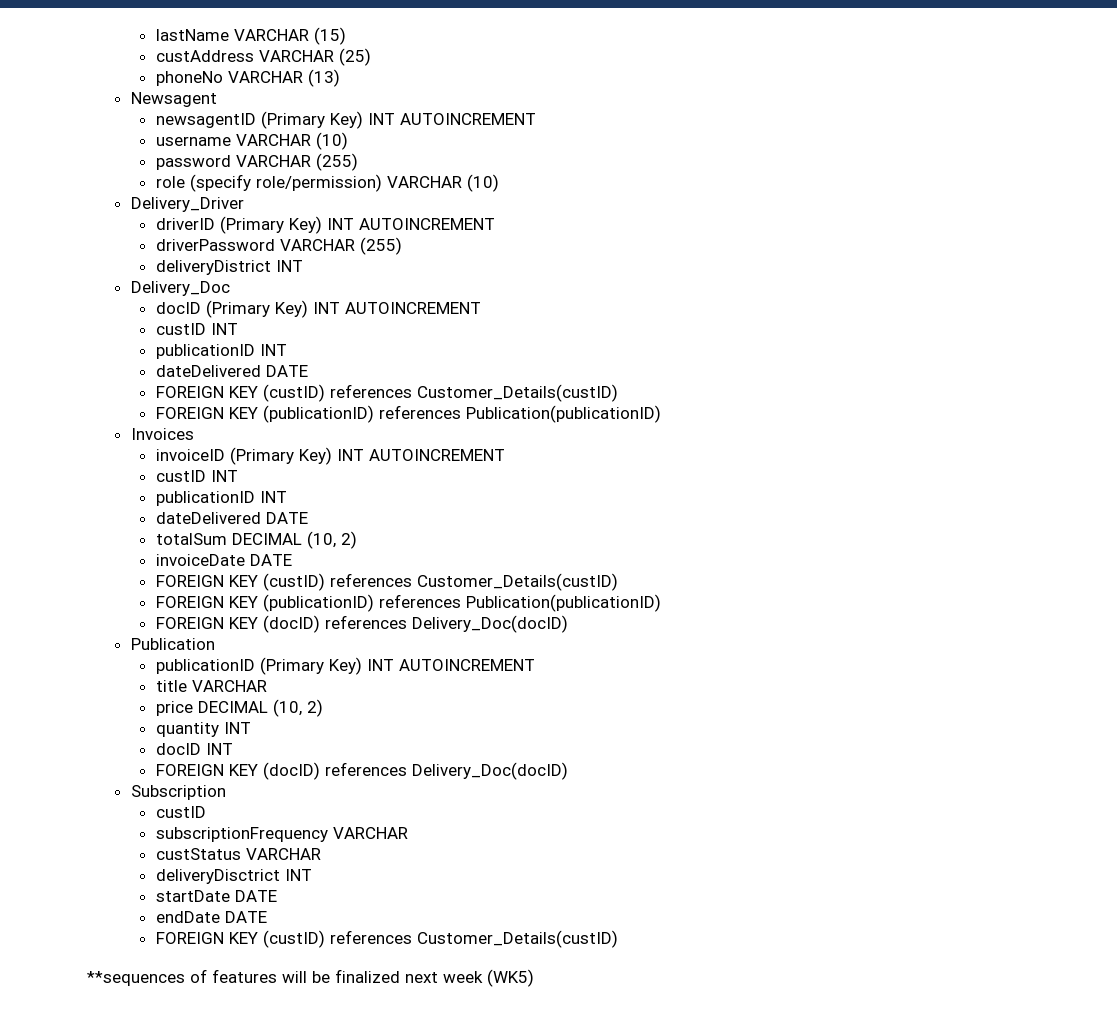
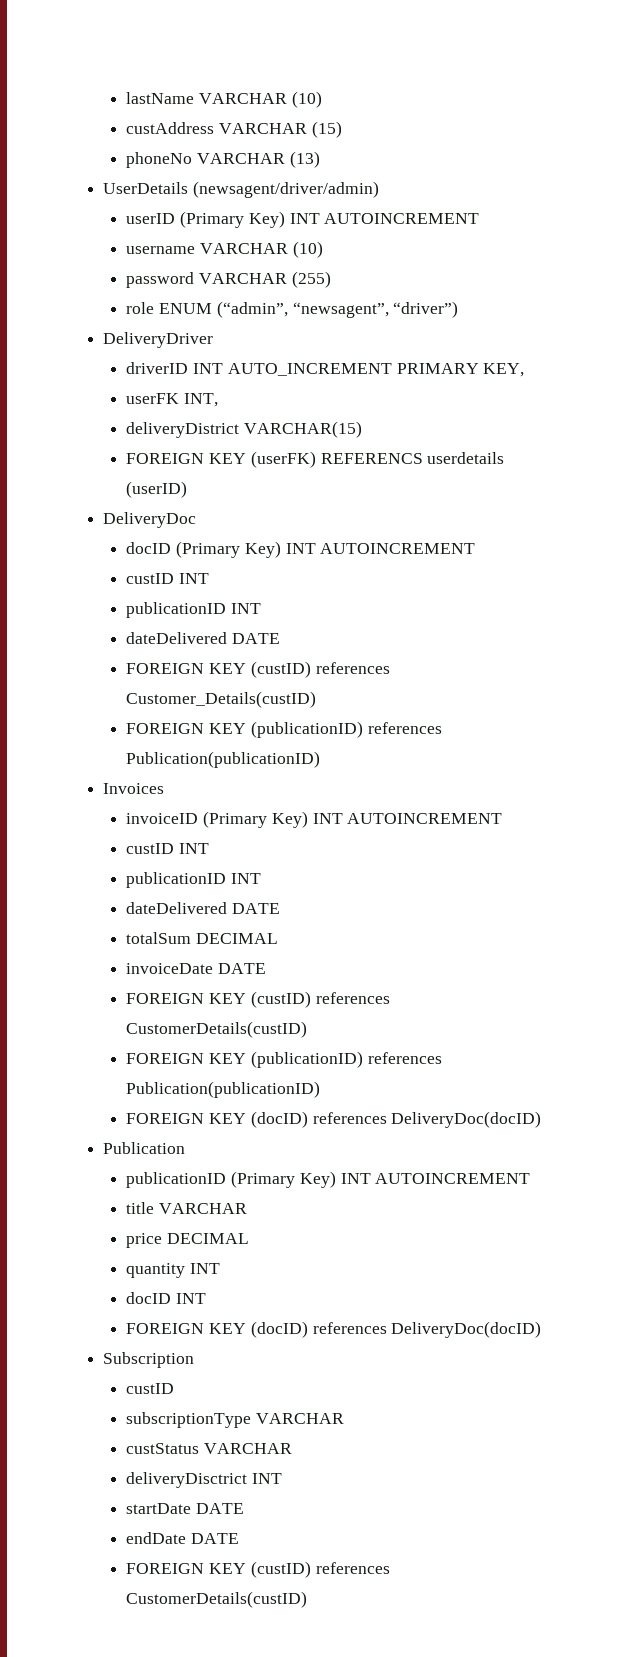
- lastName VARCHAR (15)
+ lastName VARCHAR (10)
- custAddress VARCHAR (25)
+ custAddress VARCHAR (15)
- Newsagent
- newsagentID (Primary Key) INT AUTOINCREMENT
+ UserDetails (newsagent/driver/admin)
+ userID (Primary Key) INT AUTOINCREMENT
- role (specify role/permission) VARCHAR (10)
- Delivery_Driver
- driverID (Primary Key) INT AUTOINCREMENT
- driverPassword VARCHAR (255)
- deliveryDistrict INT
- Delivery_Doc
+ role ENUM (“admin”, “newsagent”, “driver”)
+ DeliveryDriver
+ driverID INT AUTO_INCREMENT PRIMARY KEY,
+ userFK INT,
+ deliveryDistrict VARCHAR(15)
+ FOREIGN KEY (userFK) REFERENCS userdetails (userID)
+ DeliveryDoc
- totalSum DECIMAL (10, 2)
+ totalSum DECIMAL
  invoiceDate DATE
- FOREIGN KEY (custID) references Customer_Details(custID)
+ FOREIGN KEY (custID) references CustomerDetails(custID)
  FOREIGN KEY (publicationID) references Publication(publicationID)
- FOREIGN KEY (docID) references Delivery_Doc(docID)
+ FOREIGN KEY (docID) references DeliveryDoc(docID)
- price DECIMAL (10, 2)
+ price DECIMAL
  docID INT
- FOREIGN KEY (docID) references Delivery_Doc(docID)
+ FOREIGN KEY (docID) references DeliveryDoc(docID)
- subscriptionFrequency VARCHAR
+ subscriptionType VARCHAR
  endDate DATE
- FOREIGN KEY (custID) references Customer_Details(custID)
- **sequences of features will be finalized next week (WK5)
+ FOREIGN KEY (custID) references CustomerDetails(custID)

